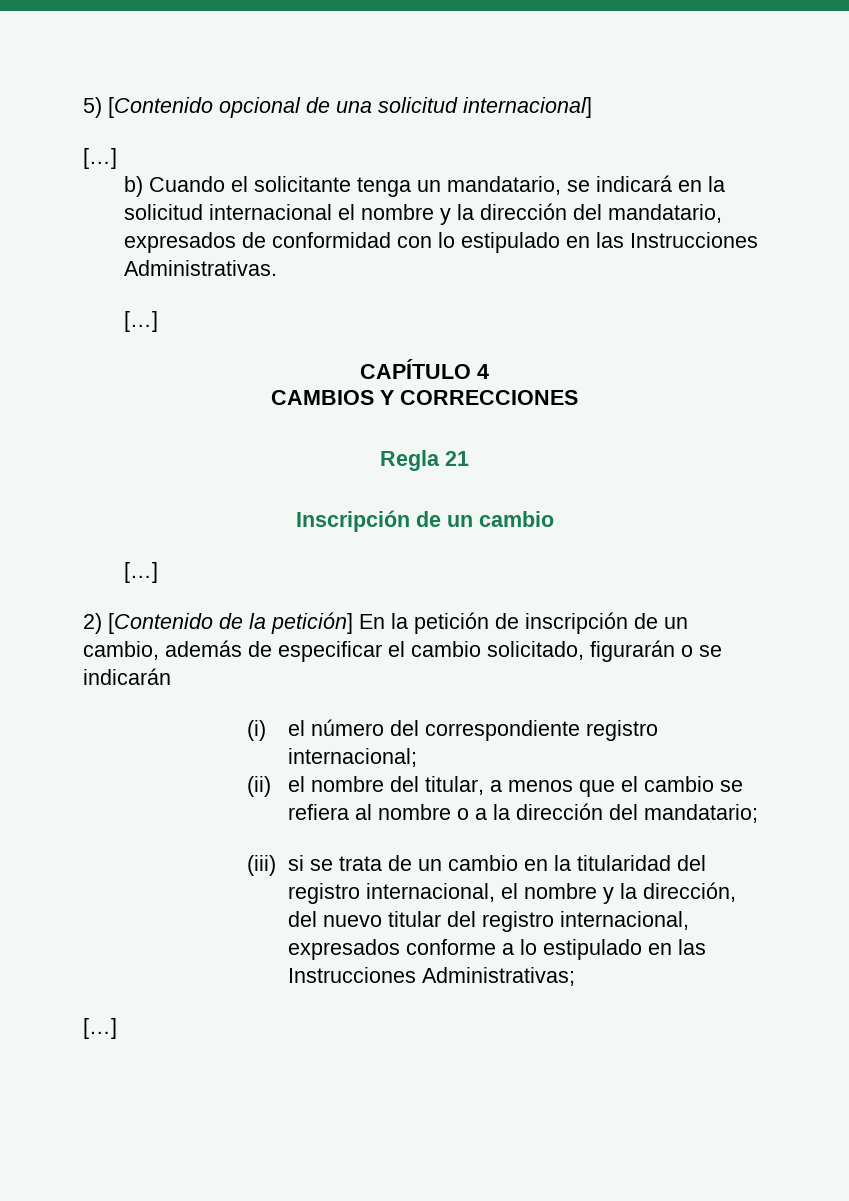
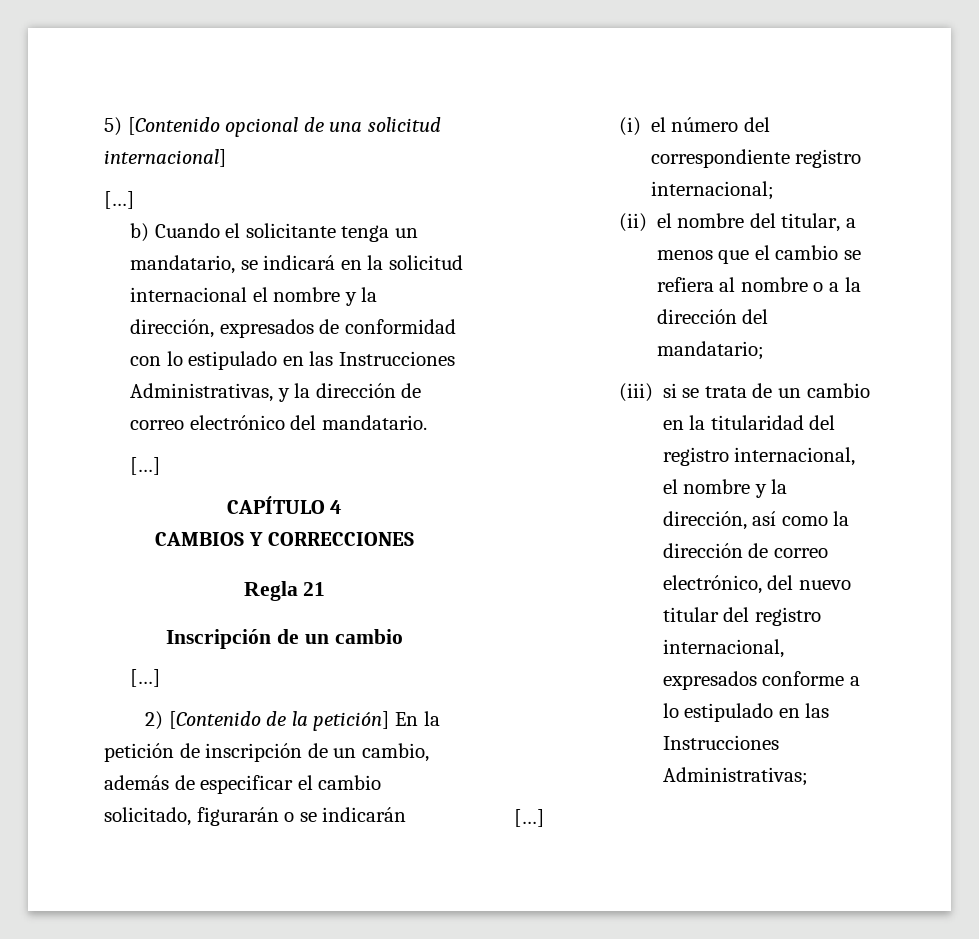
- b) Cuando el solicitante tenga un mandatario, se indicará en la solicitud internacional el nombre y la dirección del mandatario, expresados de conformidad con lo estipulado en las Instrucciones Administrativas.
+ b) Cuando el solicitante tenga un mandatario, se indicará en la solicitud internacional el nombre y la dirección, expresados de conformidad con lo estipulado en las Instrucciones Administrativas, y la dirección de correo electrónico del mandatario.
- (iii) si se trata de un cambio en la titularidad del registro internacional, el nombre y la dirección, del nuevo titular del registro internacional, expresados conforme a lo estipulado en las Instrucciones Administrativas;
+ (iii) si se trata de un cambio en la titularidad del registro internacional, el nombre y la dirección, así como la dirección de correo electrónico, del nuevo titular del registro internacional, expresados conforme a lo estipulado en las Instrucciones Administrativas;

